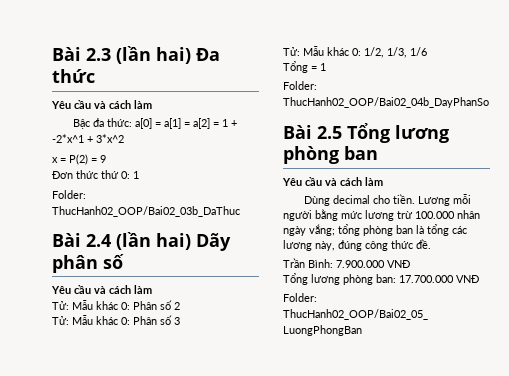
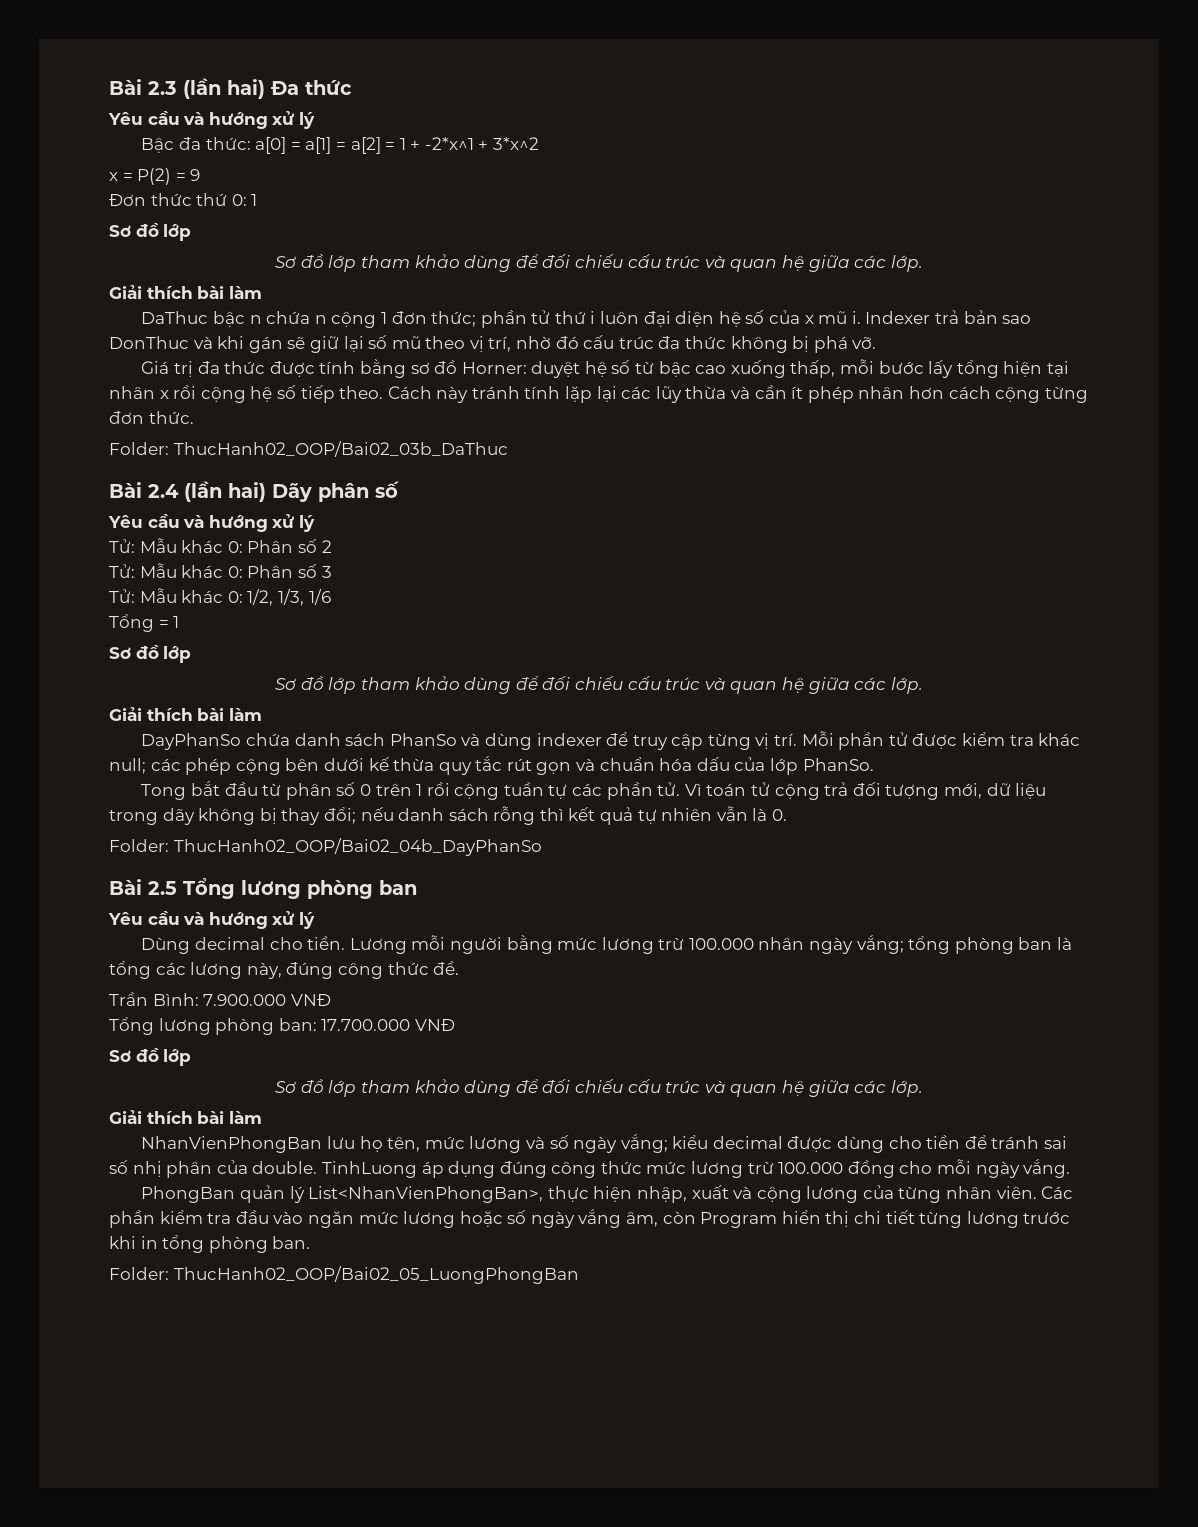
  Bài 2.3 (lần hai) Đa thức
- Yêu cầu và cách làm
+ Yêu cầu và hướng xử lý
  Đơn thức thứ 0: 1
+ Sơ đồ lớp
+ Sơ đồ lớp tham khảo dùng để đối chiếu cấu trúc và quan hệ giữa các lớp.
+ Giải thích bài làm
+ DaThuc bậc n chứa n cộng 1 đơn thức; phần tử thứ i luôn đại diện hệ số của x mũ i. Indexer trả bản sao DonThuc và khi gán sẽ giữ lại số mũ theo vị trí, nhờ đó cấu trúc đa thức không bị phá vỡ.
+ Giá trị đa thức được tính bằng sơ đồ Horner: duyệt hệ số từ bậc cao xuống thấp, mỗi bước lấy tổng hiện tại nhân x rồi cộng hệ số tiếp theo. Cách này tránh tính lặp lại các lũy thừa và cần ít phép nhân hơn cách cộng từng đơn thức.
  Bài 2.4 (lần hai) Dãy phân số
- Yêu cầu và cách làm
+ Yêu cầu và hướng xử lý
  Tổng = 1
+ Sơ đồ lớp
+ Sơ đồ lớp tham khảo dùng để đối chiếu cấu trúc và quan hệ giữa các lớp.
+ Giải thích bài làm
+ DayPhanSo chứa danh sách PhanSo và dùng indexer để truy cập từng vị trí. Mỗi phần tử được kiểm tra khác null; các phép cộng bên dưới kế thừa quy tắc rút gọn và chuẩn hóa dấu của lớp PhanSo.
+ Tong bắt đầu từ phân số 0 trên 1 rồi cộng tuần tự các phần tử. Vì toán tử cộng trả đối tượng mới, dữ liệu trong dãy không bị thay đổi; nếu danh sách rỗng thì kết quả tự nhiên vẫn là 0.
  Bài 2.5 Tổng lương phòng ban
- Yêu cầu và cách làm
+ Yêu cầu và hướng xử lý
  Tổng lương phòng ban: 17.700.000 VNĐ
+ Sơ đồ lớp
+ Sơ đồ lớp tham khảo dùng để đối chiếu cấu trúc và quan hệ giữa các lớp.
+ Giải thích bài làm
+ NhanVienPhongBan lưu họ tên, mức lương và số ngày vắng; kiểu decimal được dùng cho tiền để tránh sai số nhị phân của double. TinhLuong áp dụng đúng công thức mức lương trừ 100.000 đồng cho mỗi ngày vắng.
+ PhongBan quản lý List<NhanVienPhongBan>, thực hiện nhập, xuất và cộng lương của từng nhân viên. Các phần kiểm tra đầu vào ngăn mức lương hoặc số ngày vắng âm, còn Program hiển thị chi tiết từng lương trước khi in tổng phòng ban.

